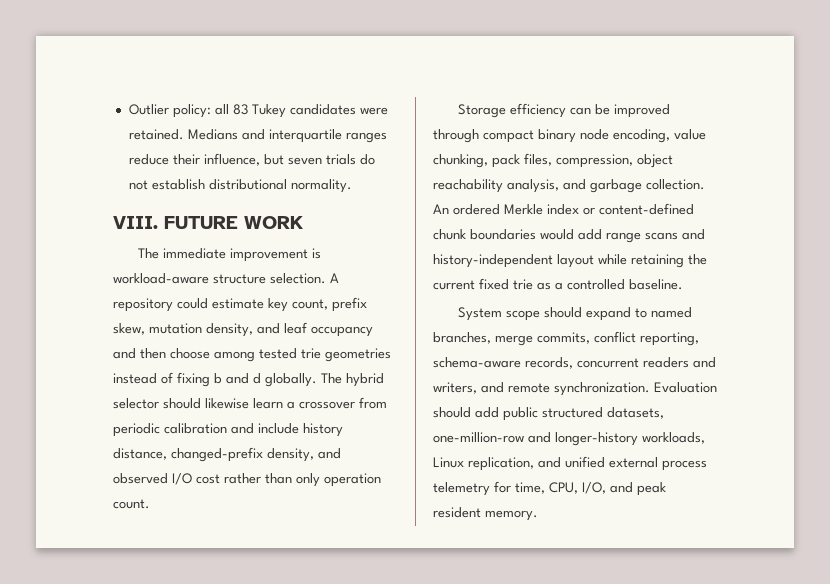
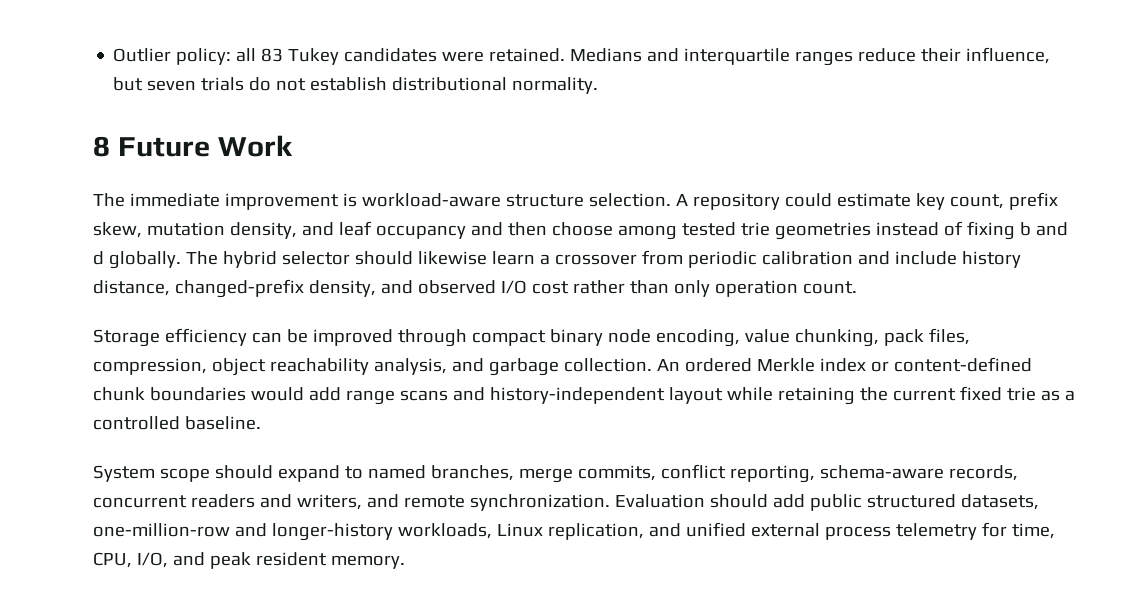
- VIII. FUTURE WORK
+ 8 Future Work

